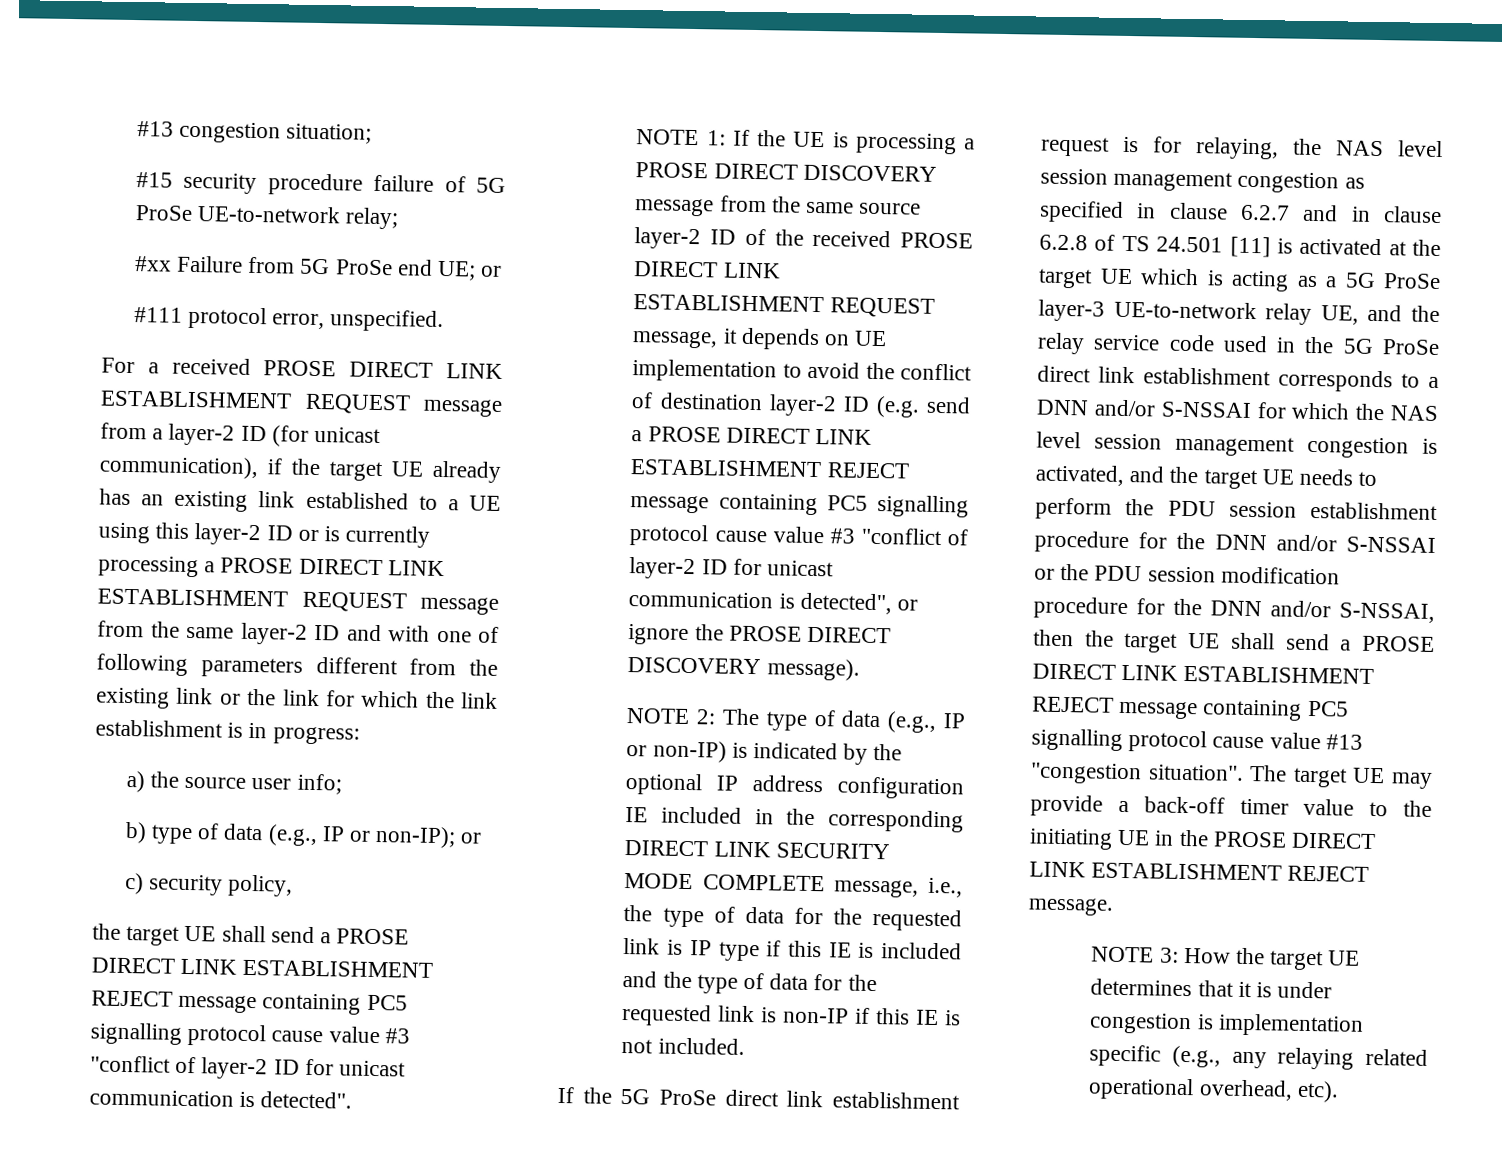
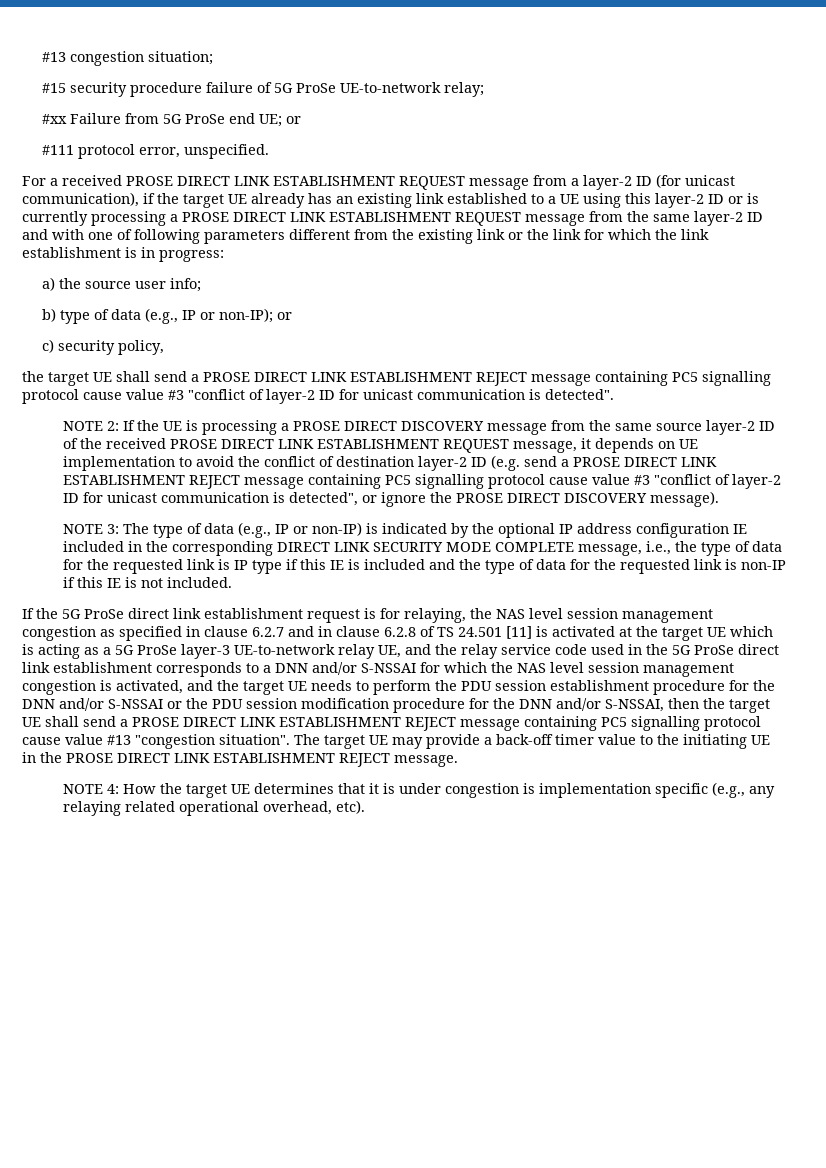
- NOTE 1:
+ NOTE 2:
- NOTE 2:
+ NOTE 3:
- NOTE 3: How the target UE determines that it is under congestion is implementation specific (e.g., any relaying related operational overhead, etc).
+ NOTE 4: How the target UE determines that it is under congestion is implementation specific (e.g., any relaying related operational overhead, etc).

